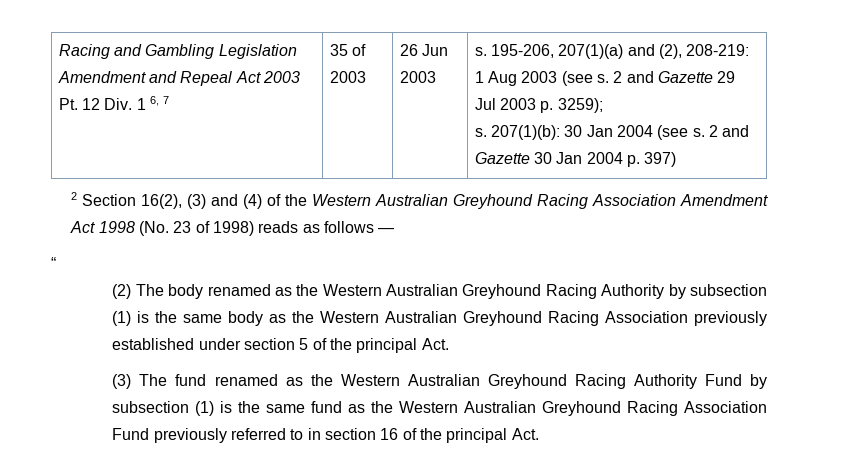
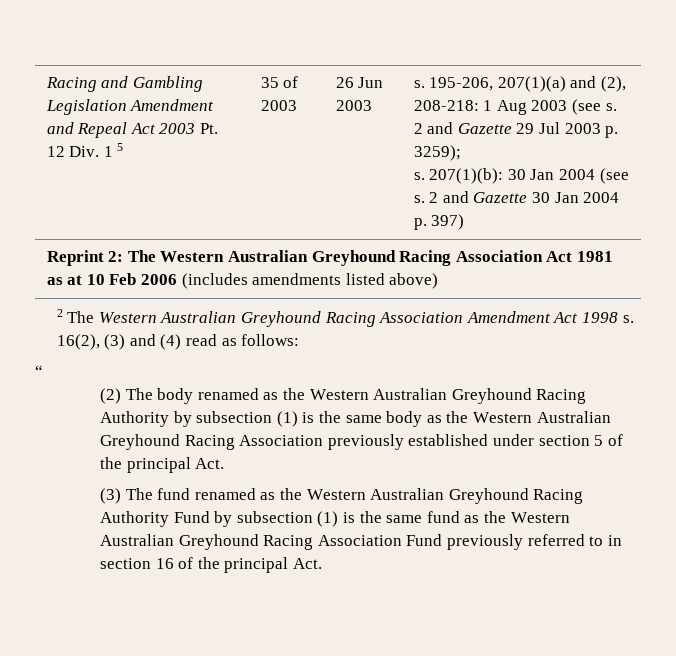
- Racing and Gambling Legislation Amendment and Repeal Act 2003 Pt. 12 Div. 1 6, 7
+ Racing and Gambling Legislation Amendment and Repeal Act 2003 Pt. 12 Div. 1 5
- 195-206, 207(1)(a) and (2), 208-219: 1 Aug 2003 (see s.
+ 195-206, 207(1)(a) and (2), 208-218: 1 Aug 2003 (see s.
- 2 Section 16(2), (3) and (4) of the Western Australian Greyhound Racing Association Amendment Act 1998 (No. 23 of 1998) reads as follows —
+ Reprint 2: The Western Australian Greyhound Racing Association Act 1981 as at 10 Feb 2006 (includes amendments listed above)
+ 2 The Western Australian Greyhound Racing Association Amendment Act 1998 s. 16(2), (3) and (4) read as follows:

